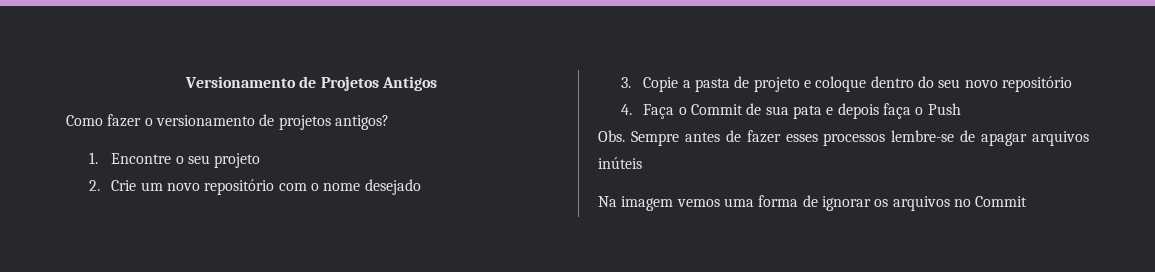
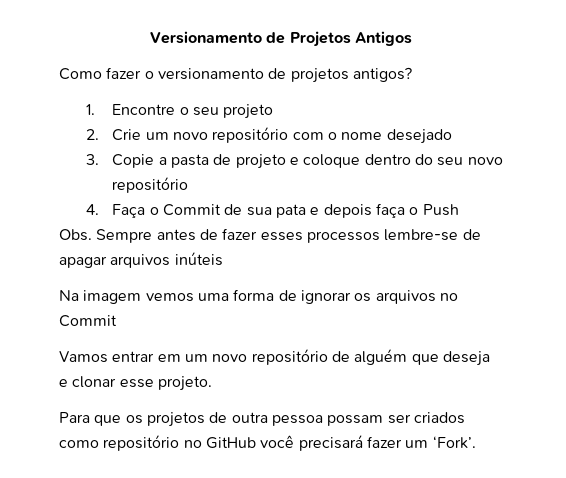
+ Vamos entrar em um novo repositório de alguém que deseja e clonar esse projeto.
+ Para que os projetos de outra pessoa possam ser criados como repositório no GitHub você precisará fazer um ‘Fork’.

